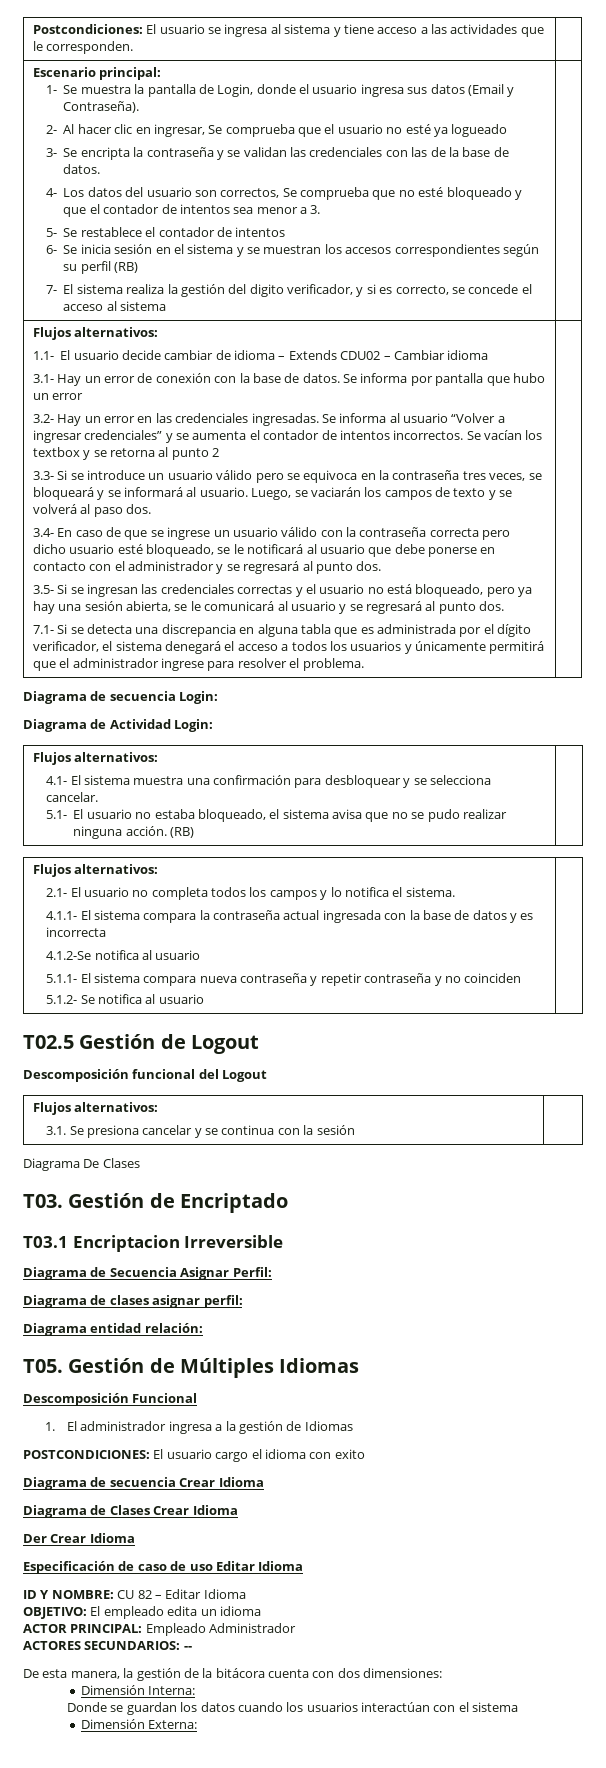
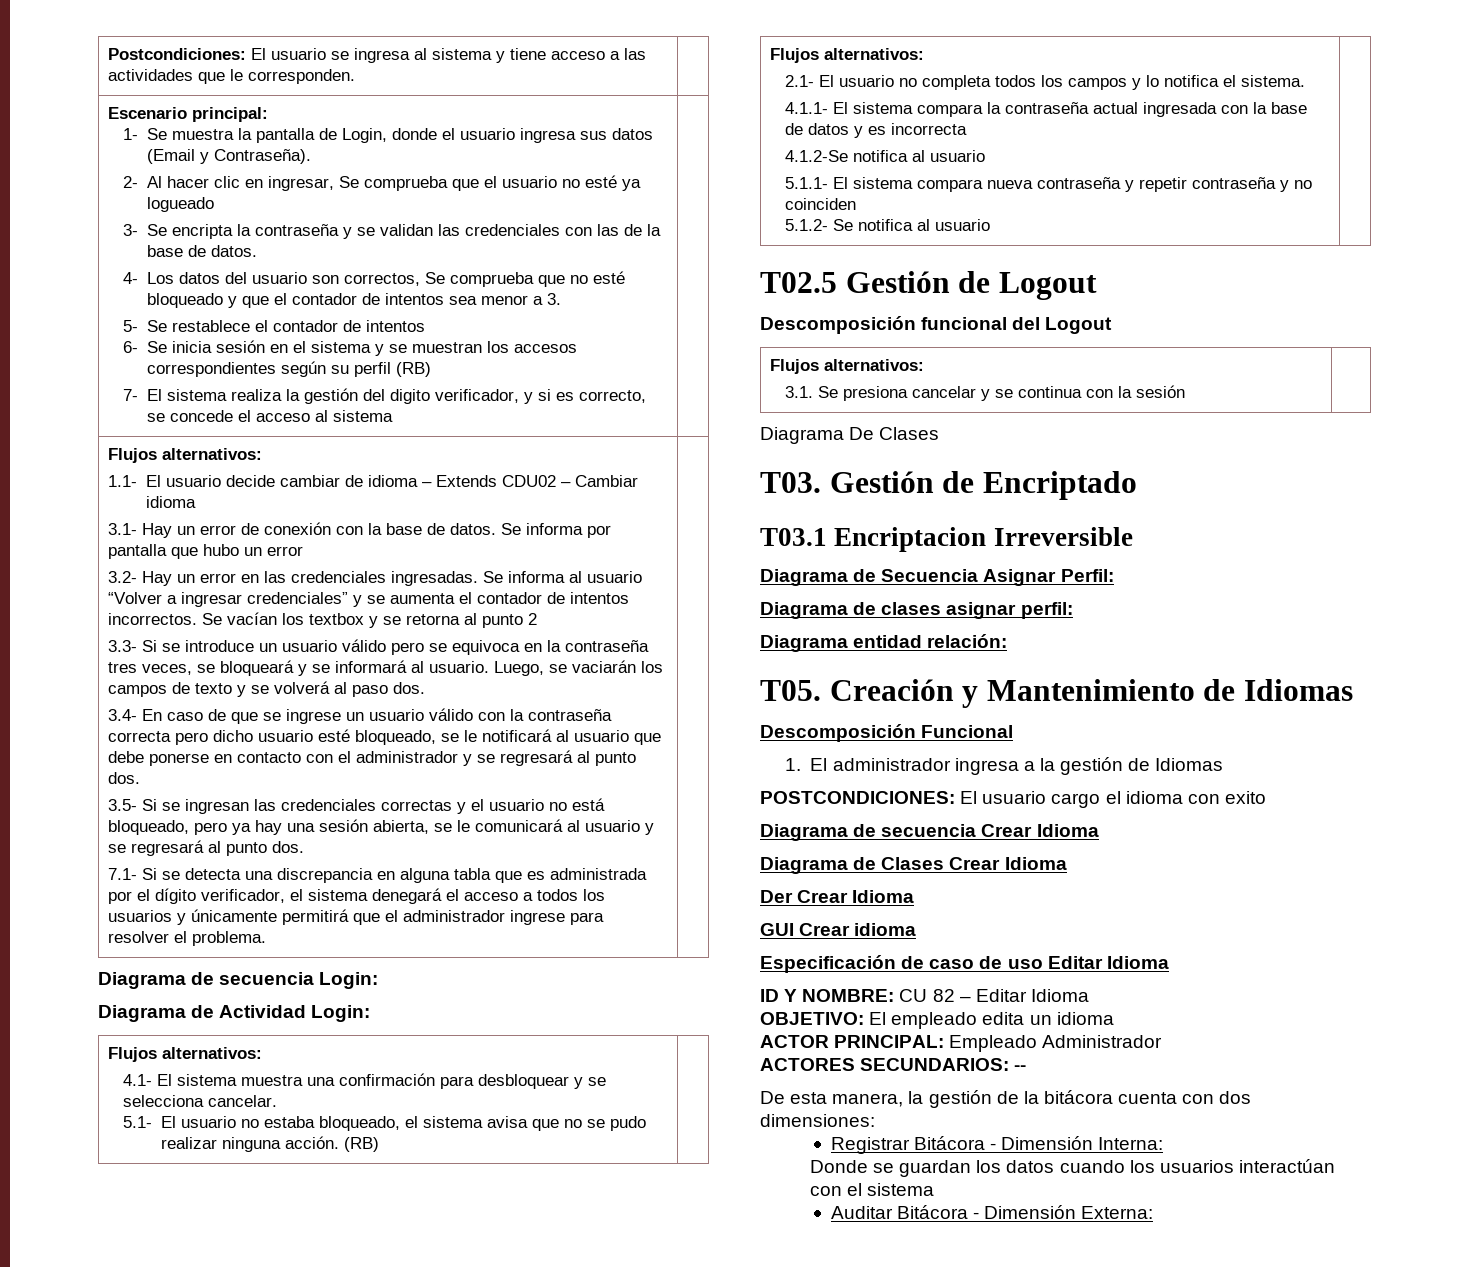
- T05. Gestión de Múltiples Idiomas
+ T05. Creación y Mantenimiento de Idiomas
+ GUI Crear idioma
- Dimensión Interna:
+ Registrar Bitácora - Dimensión Interna:
- Dimensión Externa:
+ Auditar Bitácora - Dimensión Externa:

